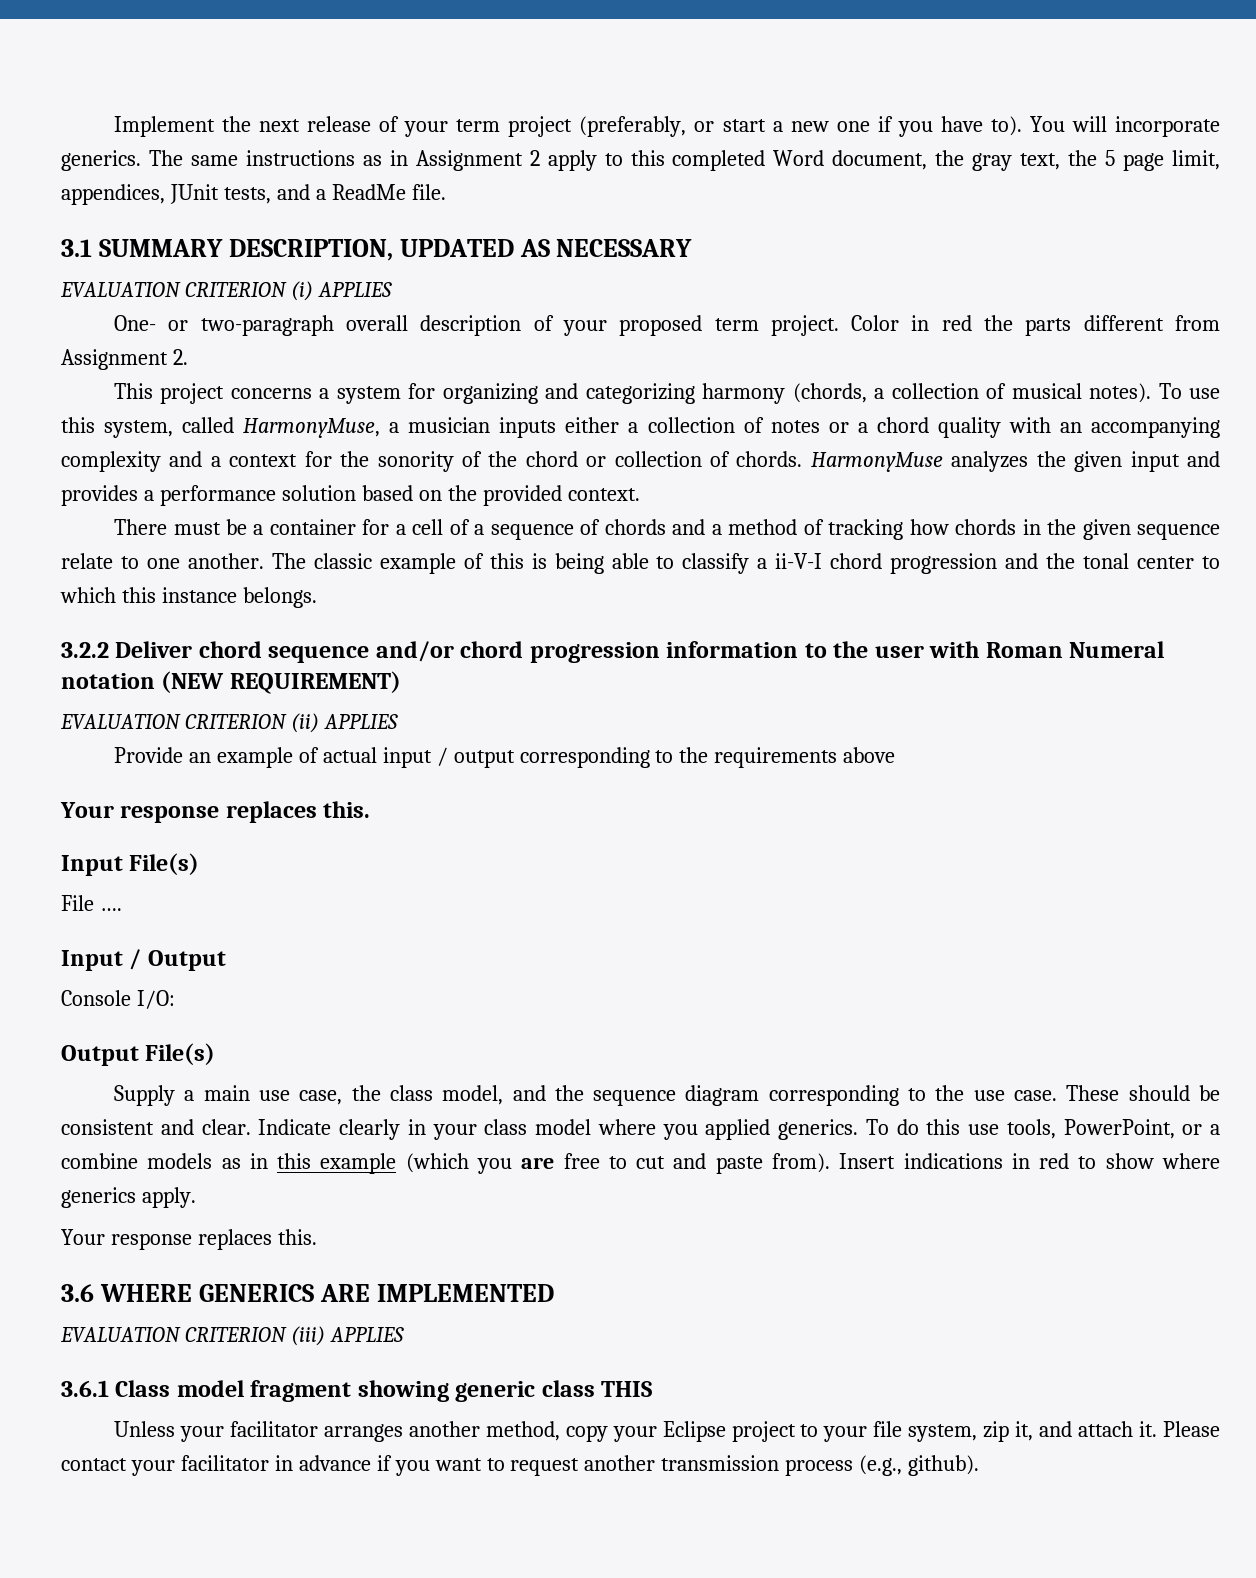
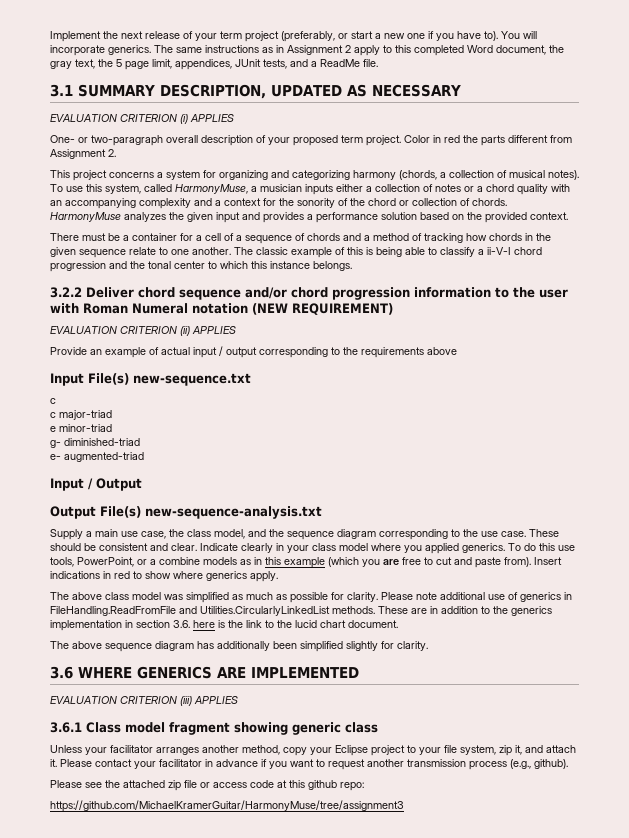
  Provide an example of actual input / output corresponding to the requirements above
- Your response replaces this.
- Input File(s)
- File ….
+ Input File(s) new-sequence.txt
+ c
+ c major-triad
+ e minor-triad
+ g- diminished-triad
+ e- augmented-triad
- Console I/O:
- Output File(s)
+ Output File(s) new-sequence-analysis.txt
  Insert indications in red to show where generics apply.
- Your response replaces this.
+ The above class model was simplified as much as possible for clarity. Please note additional use of generics in FileHandling.ReadFromFile and Utilities.CircularlyLinkedList methods. These are in addition to the generics implementation in section 3.6. here is the link to the lucid chart document.
+ The above sequence diagram has additionally been simplified slightly for clarity.
- 3.6.1 Class model fragment showing generic class THIS
+ 3.6.1 Class model fragment showing generic class
+ Please see the attached zip file or access code at this github repo:
+ https://github.com/MichaelKramerGuitar/HarmonyMuse/tree/assignment3

